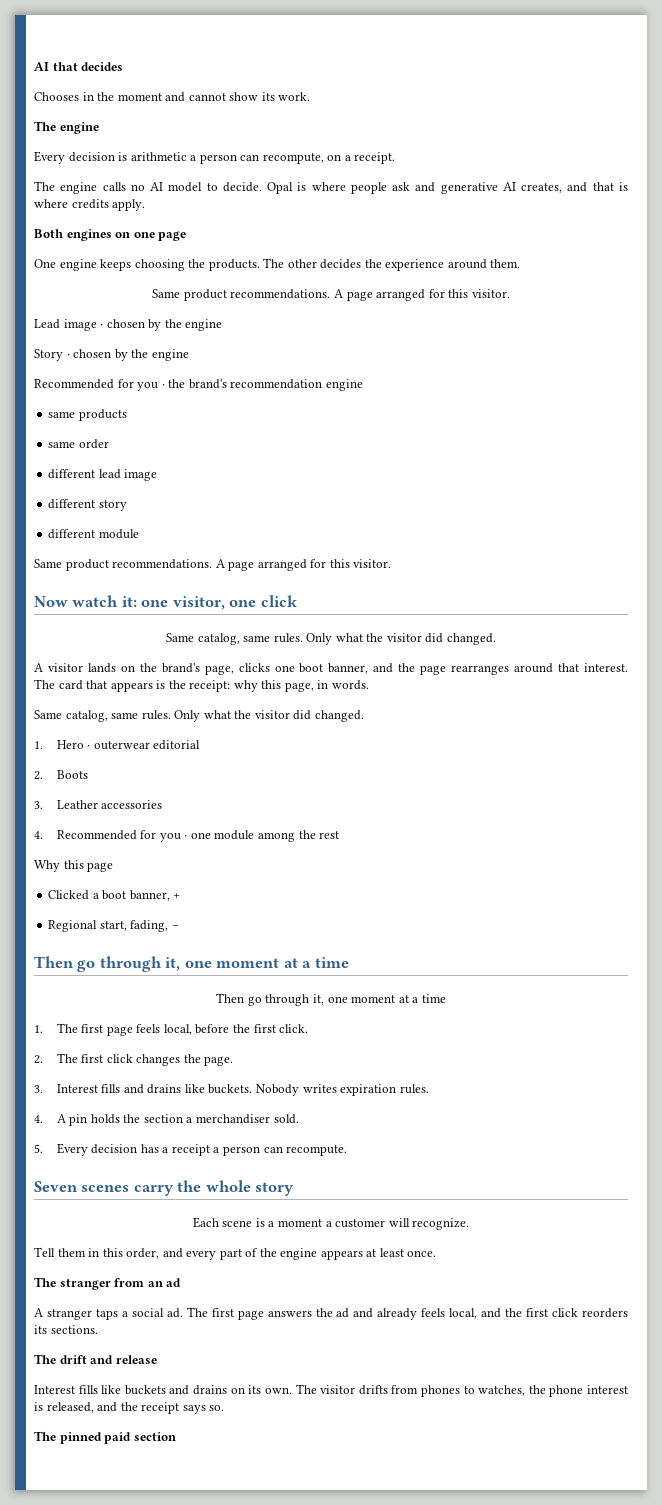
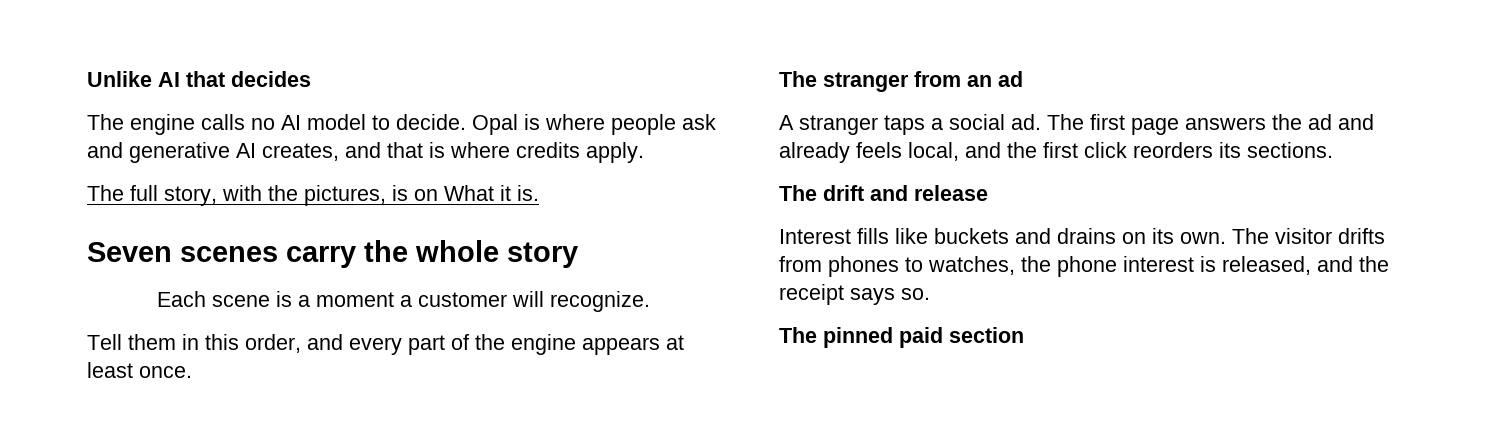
- AI that decides
+ Unlike AI that decides
- Chooses in the moment and cannot show its work.
- The engine
- Every decision is arithmetic a person can recompute, on a receipt.
- Both engines on one page
- One engine keeps choosing the products. The other decides the experience around them.
- Same product recommendations. A page arranged for this visitor.
- Lead image · chosen by the engine
- Story · chosen by the engine
- Recommended for you · the brand's recommendation engine
- same products
- same order
- different lead image
- different story
- different module
- Same product recommendations. A page arranged for this visitor.
- Now watch it: one visitor, one click
- Same catalog, same rules. Only what the visitor did changed.
- A visitor lands on the brand's page, clicks one boot banner, and the page rearranges around that interest. The card that appears is the receipt: why this page, in words.
- Same catalog, same rules. Only what the visitor did changed.
- 1. Hero · outerwear editorial
- 2. Boots
- 3. Leather accessories
- 4. Recommended for you · one module among the rest
- Why this page
- Clicked a boot banner, +
- Regional start, fading, −
- Then go through it, one moment at a time
- Then go through it, one moment at a time
- 1. The first page feels local, before the first click.
- 2. The first click changes the page.
- 3. Interest fills and drains like buckets. Nobody writes expiration rules.
- 4. A pin holds the section a merchandiser sold.
- 5. Every decision has a receipt a person can recompute.
+ The full story, with the pictures, is on What it is.

